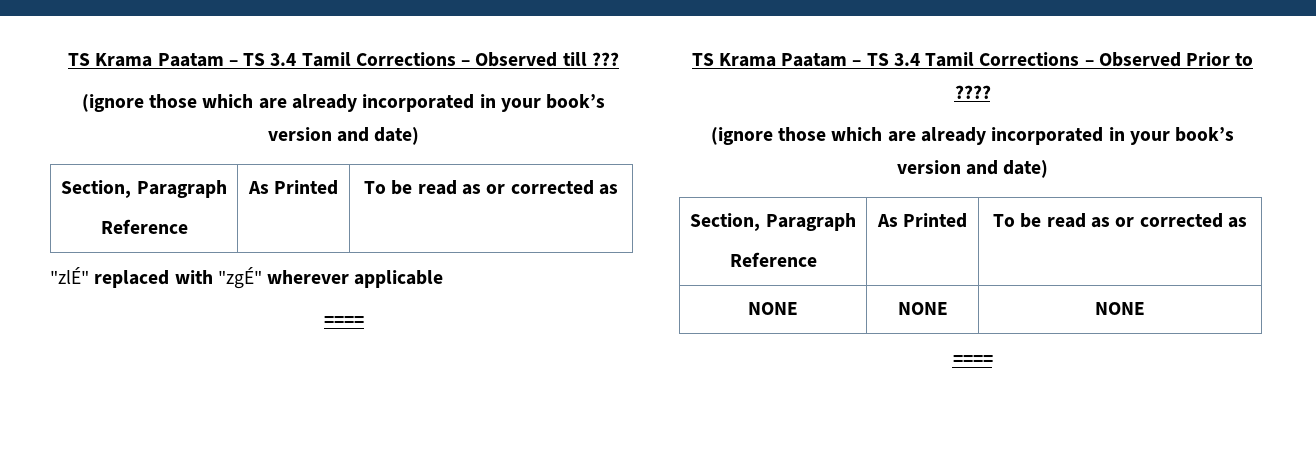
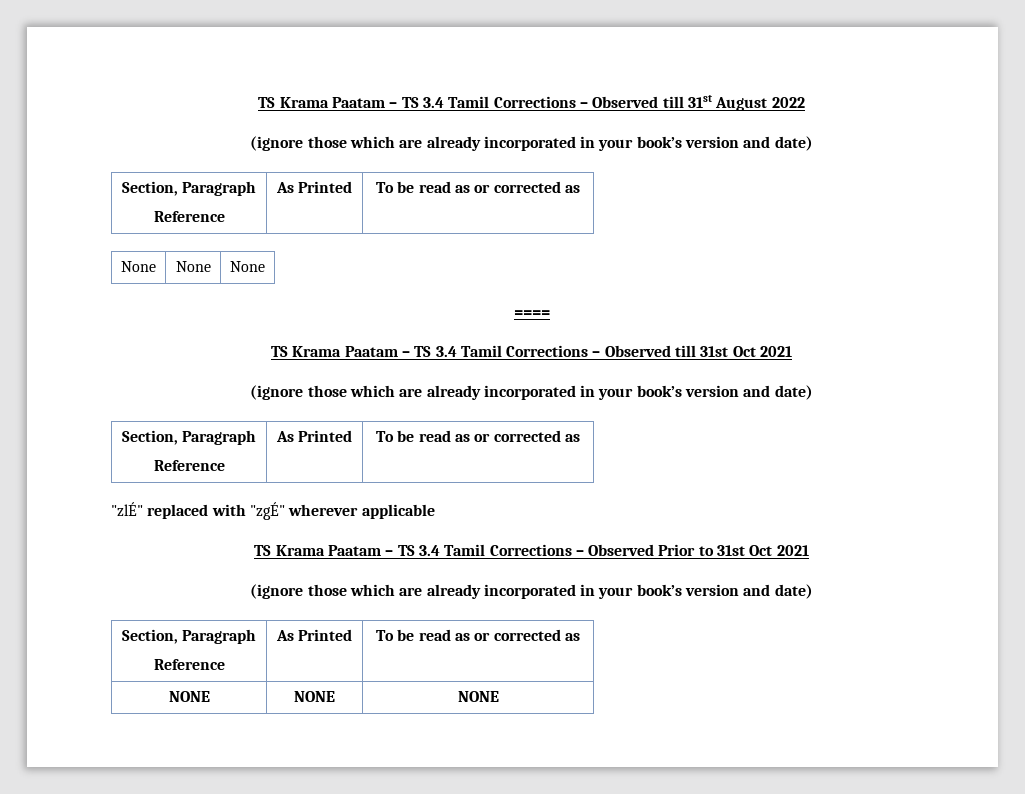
- TS Krama Paatam – TS 3.4 Tamil Corrections – Observed till ???
+ TS Krama Paatam – TS 3.4 Tamil Corrections – Observed till 31st August 2022
+ (ignore those which are already incorporated in your book’s version and date)
+ Section, Paragraph
+ Reference | As Printed | To be read as or corrected as
+ None | None | None
+ ====
+ TS Krama Paatam – TS 3.4 Tamil Corrections – Observed till 31st Oct 2021
  "zlÉ" replaced with "zgÉ" wherever applicable
- ====
- TS Krama Paatam – TS 3.4 Tamil Corrections – Observed Prior to ????
+ TS Krama Paatam – TS 3.4 Tamil Corrections – Observed Prior to 31st Oct 2021
  NONE | NONE | NONE
- ====

